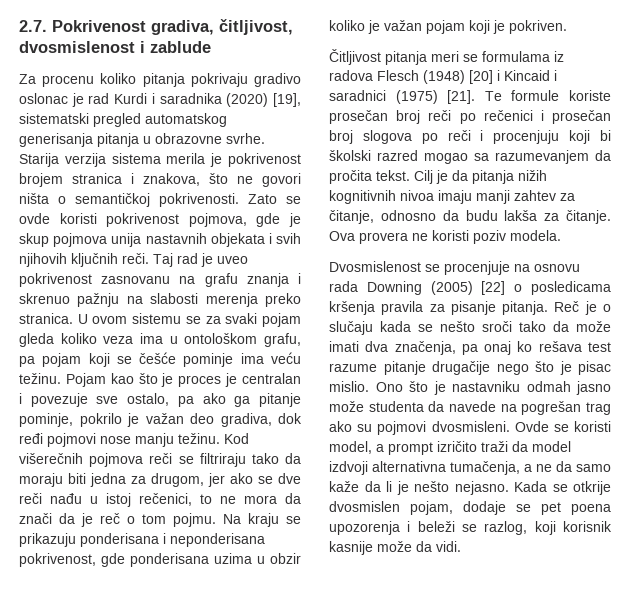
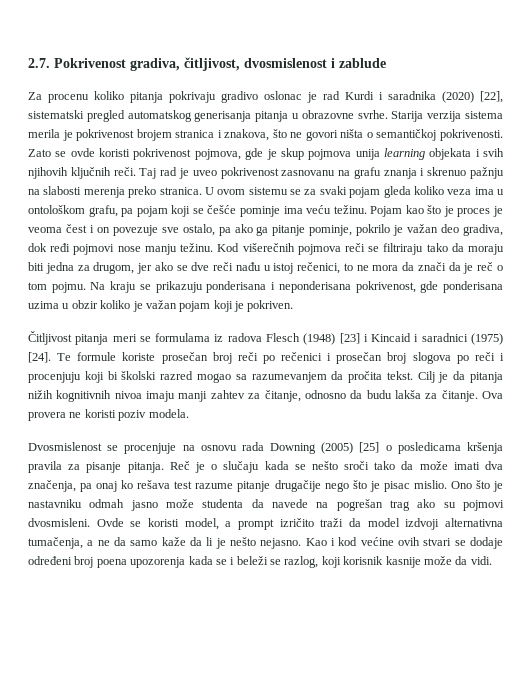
- Za procenu koliko pitanja pokrivaju gradivo oslonac je rad Kurdi i saradnika (2020) [19], sistematski pregled automatskog generisanja pitanja u obrazovne svrhe.
+ Za procenu koliko pitanja pokrivaju gradivo oslonac je rad Kurdi i saradnika (2020) [22], sistematski pregled automatskog generisanja pitanja u obrazovne svrhe.
- Zato se ovde koristi pokrivenost pojmova, gde je skup pojmova unija nastavnih objekata i svih njihovih ključnih reči.
+ Zato se ovde koristi pokrivenost pojmova, gde je skup pojmova unija learning objekata i svih njihovih ključnih reči.
- Pojam kao što je proces je centralan i povezuje sve ostalo, pa ako ga pitanje pominje, pokrilo je važan deo gradiva, dok ređi pojmovi nose manju težinu.
+ Pojam kao što je proces je veoma čest i on povezuje sve ostalo, pa ako ga pitanje pominje, pokrilo je važan deo gradiva, dok ređi pojmovi nose manju težinu.
- Čitljivost pitanja meri se formulama iz radova Flesch (1948) [20] i Kincaid i saradnici (1975) [21].
+ Čitljivost pitanja meri se formulama iz radova Flesch (1948) [23] i Kincaid i saradnici (1975) [24].
- Dvosmislenost se procenjuje na osnovu rada Downing (2005) [22] o posledicama kršenja pravila za pisanje pitanja.
+ Dvosmislenost se procenjuje na osnovu rada Downing (2005) [25] o posledicama kršenja pravila za pisanje pitanja.
- Kada se otkrije dvosmislen pojam, dodaje se pet poena upozorenja i beleži se razlog, koji korisnik kasnije može da vidi.
+ Kao i kod većine ovih stvari se dodaje određeni broj poena upozorenja kada se i beleži se razlog, koji korisnik kasnije može da vidi.

